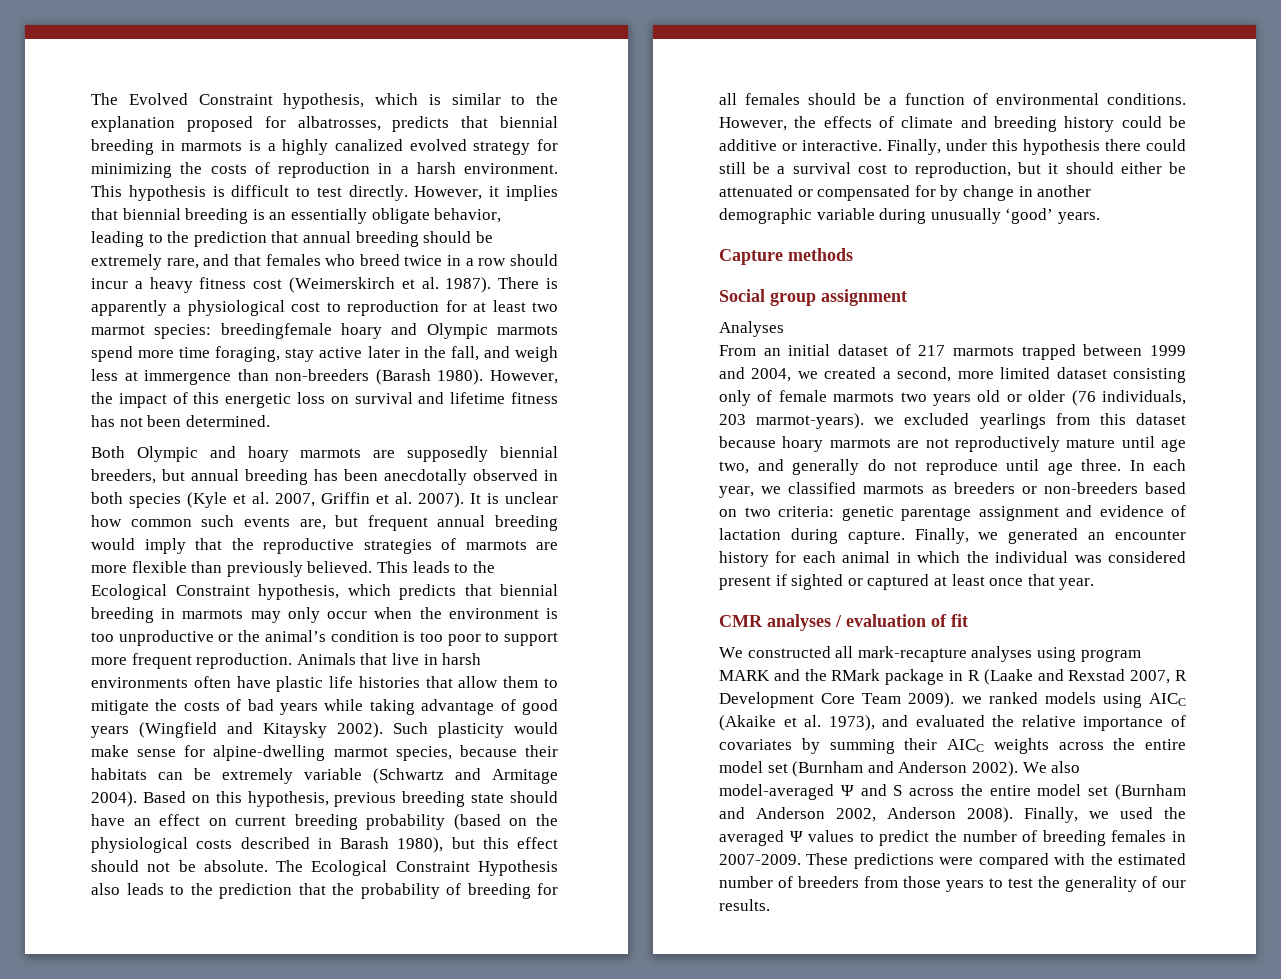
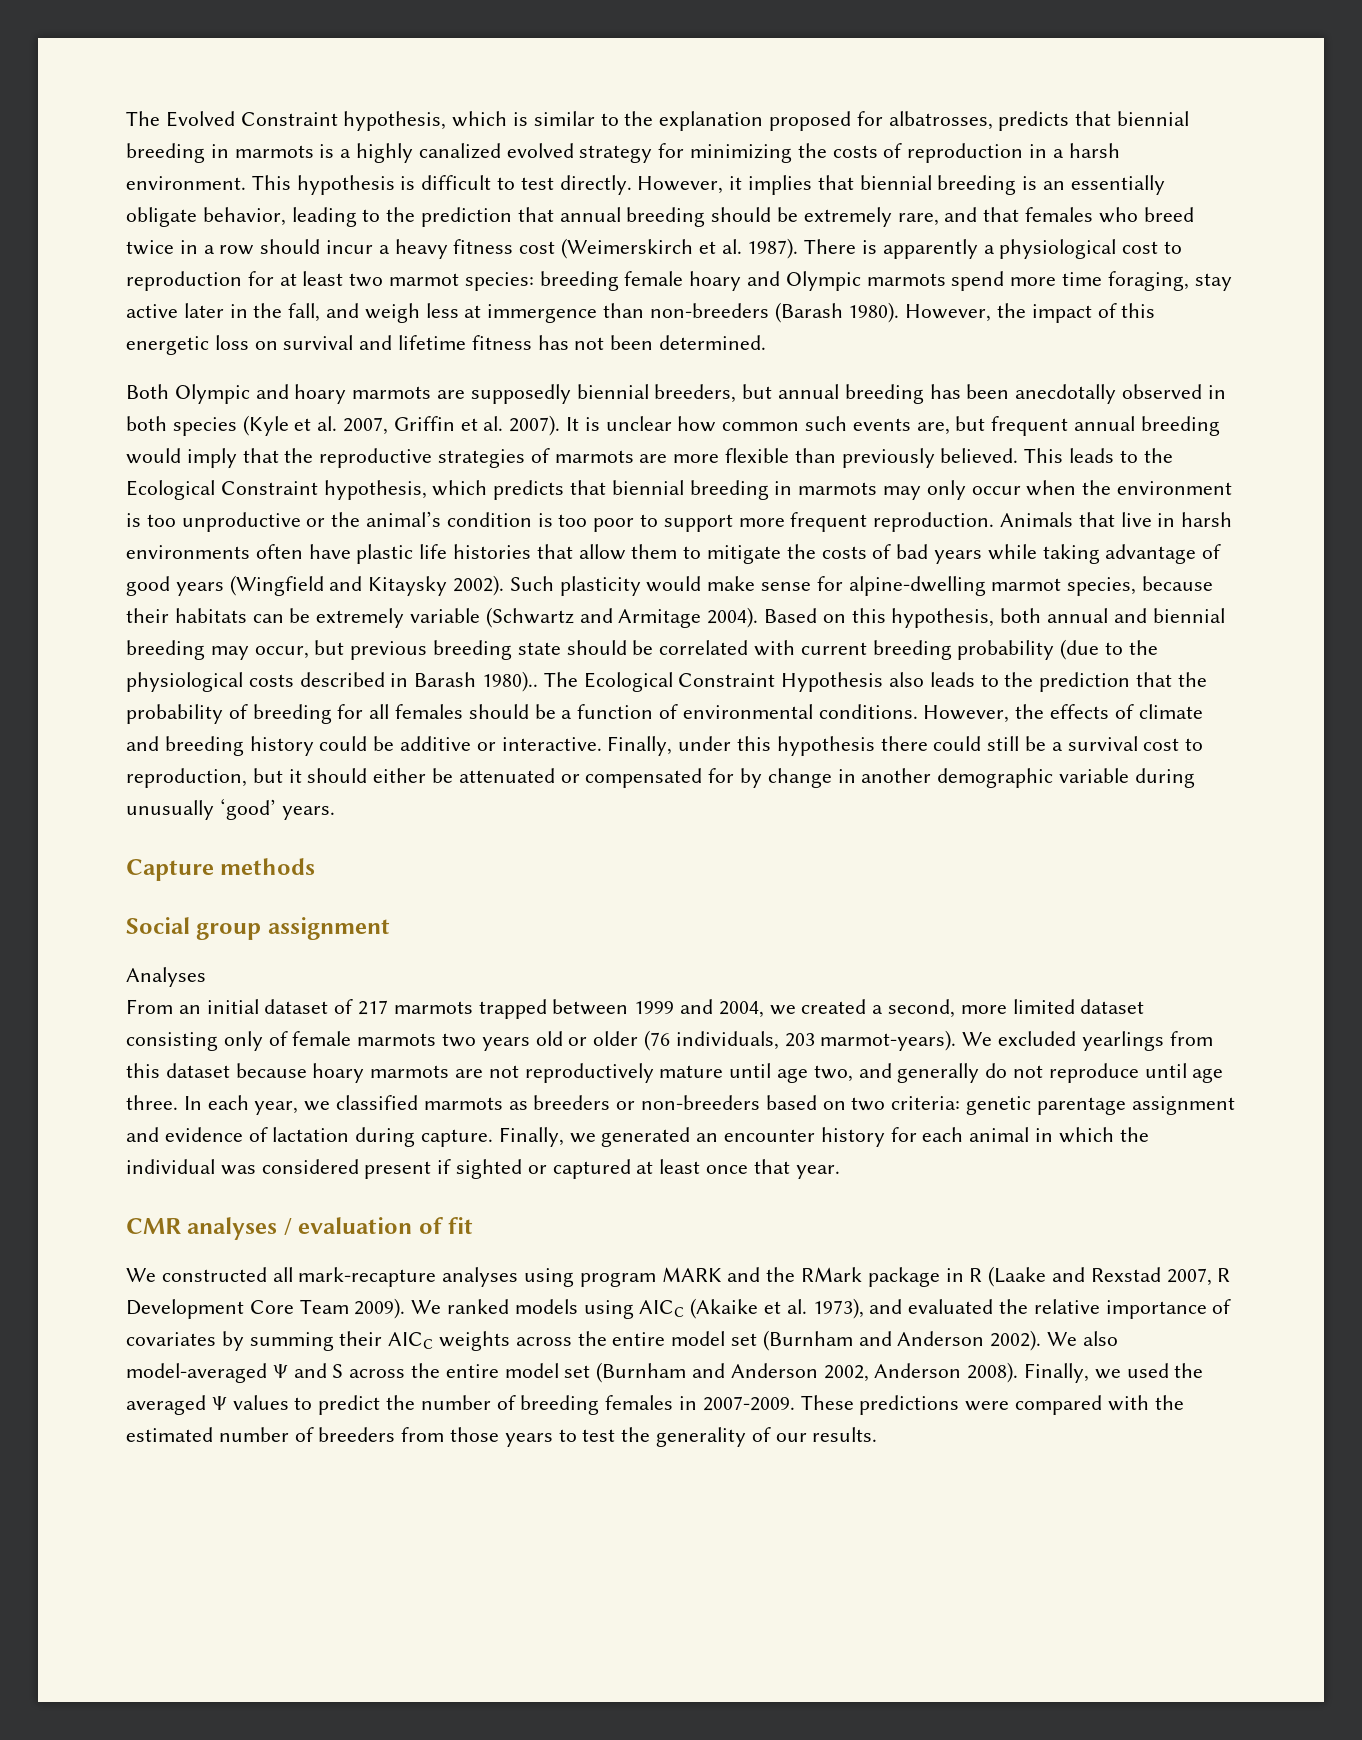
- There is apparently a physiological cost to reproduction for at least two marmot species: breedingfemale hoary and Olympic marmots spend more time foraging, stay active later in the fall, and weigh less at immergence than non-breeders (Barash 1980).
+ There is apparently a physiological cost to reproduction for at least two marmot species: breeding female hoary and Olympic marmots spend more time foraging, stay active later in the fall, and weigh less at immergence than non-breeders (Barash 1980).
- Based on this hypothesis, previous breeding state should have an effect on current breeding probability (based on the physiological costs described in Barash 1980), but this effect should not be absolute.
+ Based on this hypothesis, both annual and biennial breeding may occur, but previous breeding state should be correlated with current breeding probability (due to the physiological costs described in Barash 1980)..
- From an initial dataset of 217 marmots trapped between 1999 and 2004, we created a second, more limited dataset consisting only of female marmots two years old or older (76 individuals, 203 marmot-years). we excluded yearlings from this dataset because hoary marmots are not reproductively mature until age two, and generally do not reproduce until age three.
+ From an initial dataset of 217 marmots trapped between 1999 and 2004, we created a second, more limited dataset consisting only of female marmots two years old or older (76 individuals, 203 marmot-years). We excluded yearlings from this dataset because hoary marmots are not reproductively mature until age two, and generally do not reproduce until age three.
- We constructed all mark-recapture analyses using program MARK and the RMark package in R (Laake and Rexstad 2007, R Development Core Team 2009). we ranked models using AICC (Akaike et al. 1973), and evaluated the relative importance of covariates by summing their AICC weights across the entire model set (Burnham and Anderson 2002).
+ We constructed all mark-recapture analyses using program MARK and the RMark package in R (Laake and Rexstad 2007, R Development Core Team 2009). We ranked models using AICC (Akaike et al. 1973), and evaluated the relative importance of covariates by summing their AICC weights across the entire model set (Burnham and Anderson 2002).

